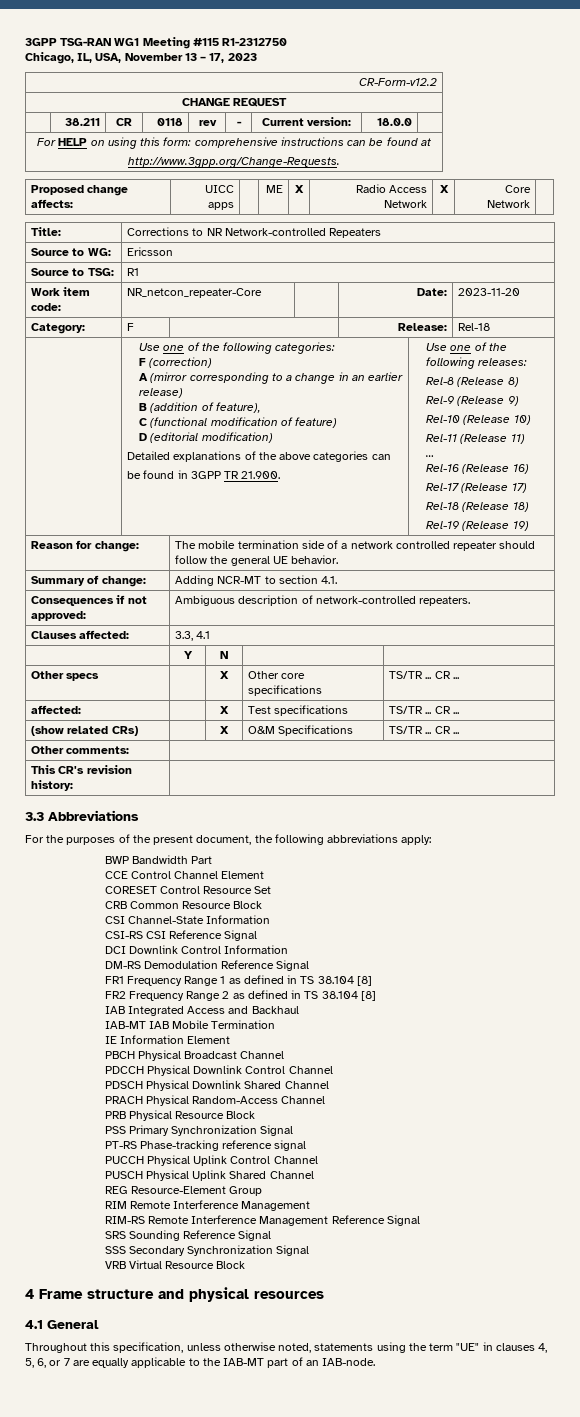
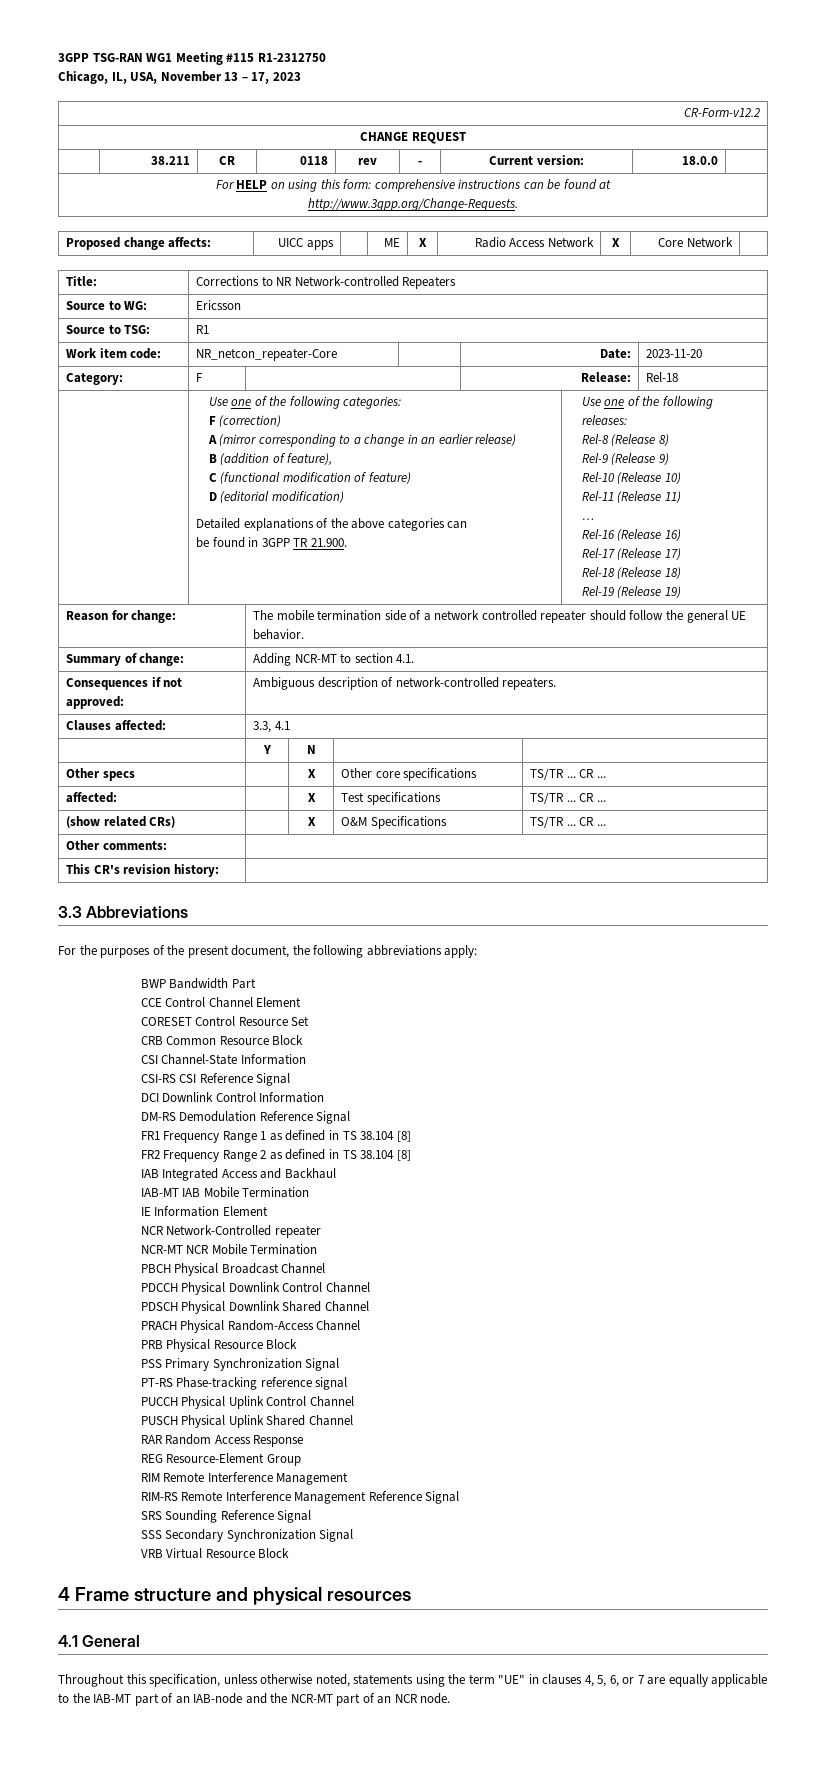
+ NCR Network-Controlled repeater
+ NCR-MT NCR Mobile Termination
+ RAR Random Access Response
- Throughout this specification, unless otherwise noted, statements using the term "UE" in clauses 4, 5, 6, or 7 are equally applicable to the IAB-MT part of an IAB-node.
+ Throughout this specification, unless otherwise noted, statements using the term "UE" in clauses 4, 5, 6, or 7 are equally applicable to the IAB-MT part of an IAB-node and the NCR-MT part of an NCR node.

